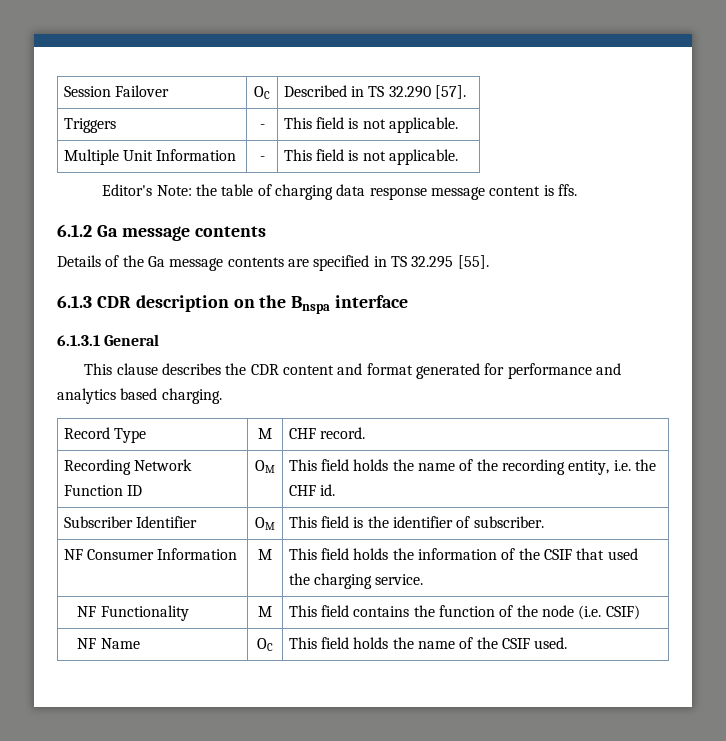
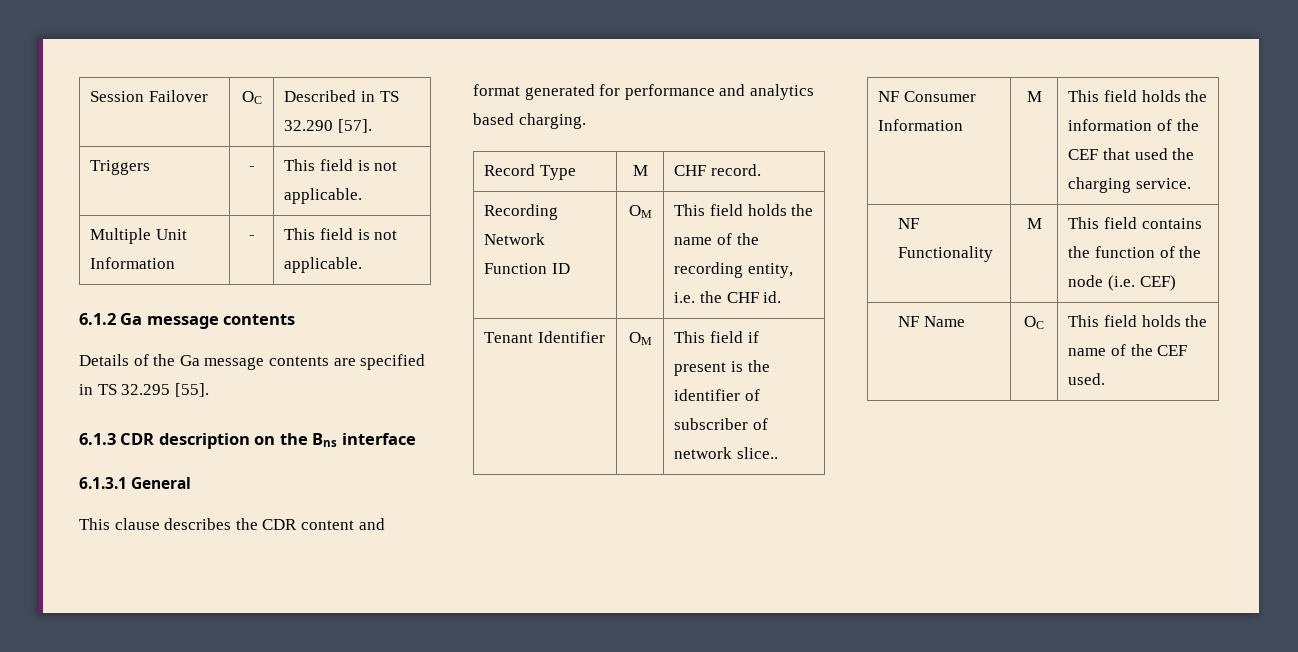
- Editor's Note: the table of charging data response message content is ffs.
- 6.1.3 CDR description on the Bnspa interface
+ 6.1.3 CDR description on the Bns interface
- Subscriber Identifier | OM | This field is the identifier of subscriber.
+ Tenant Identifier | OM | This field if present is the identifier of subscriber of network slice..
- NF Consumer Information | M | This field holds the information of the CSIF that used the charging service.
+ NF Consumer Information | M | This field holds the information of the CEF that used the charging service.
- NF Functionality | M | This field contains the function of the node (i.e. CSIF)
+ NF Functionality | M | This field contains the function of the node (i.e. CEF)
- NF Name | OC | This field holds the name of the CSIF used.
+ NF Name | OC | This field holds the name of the CEF used.

